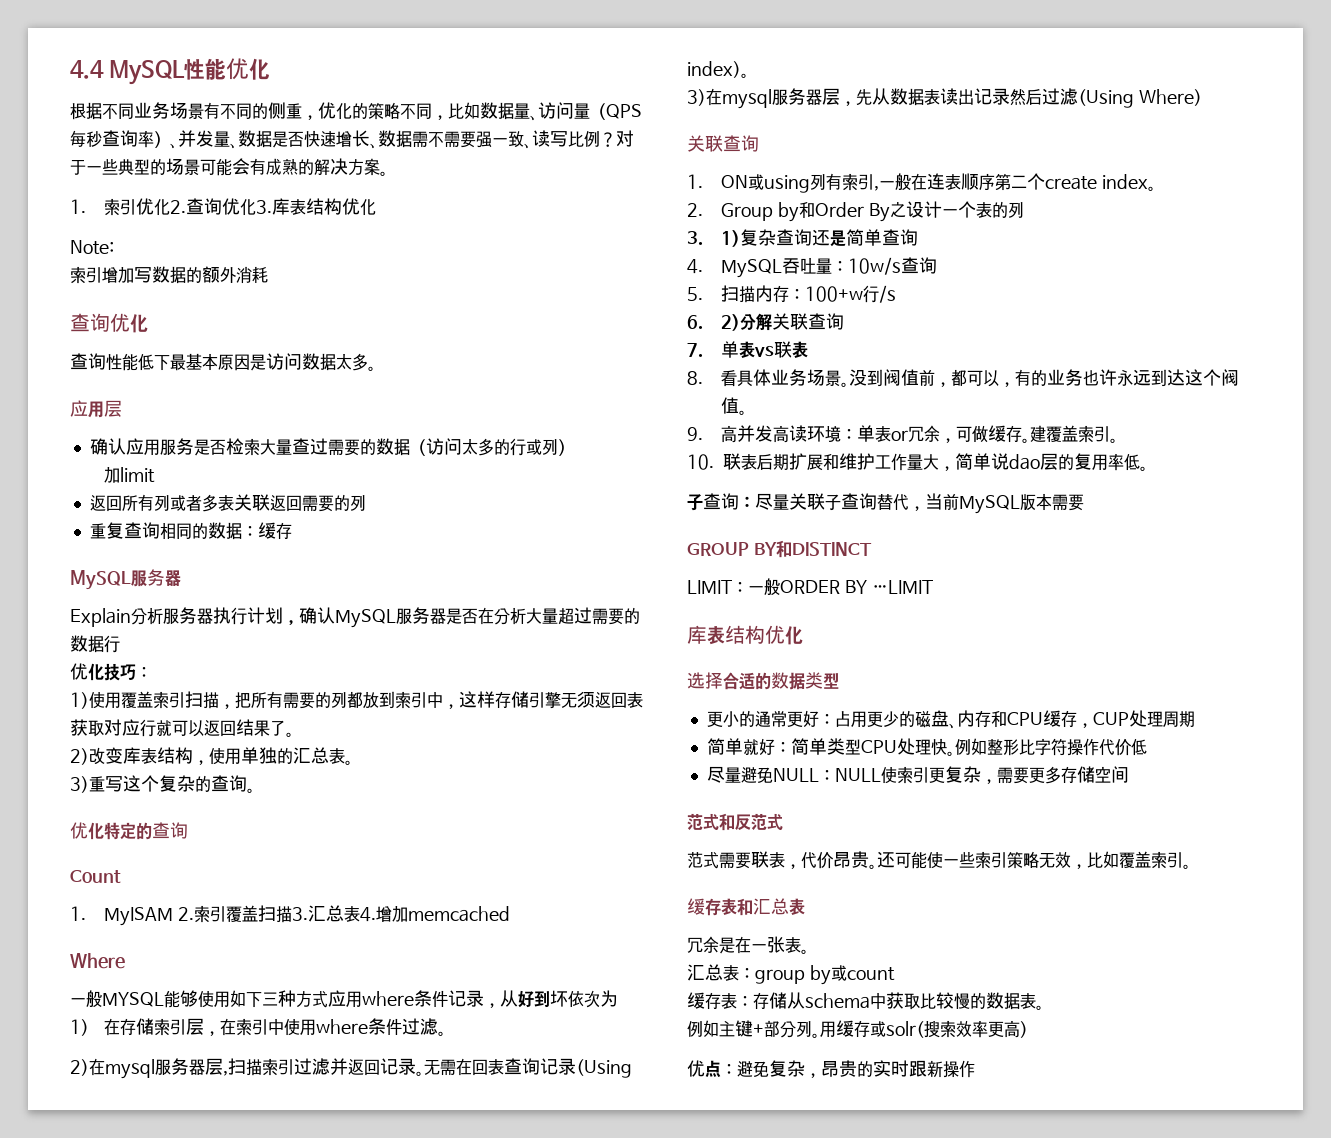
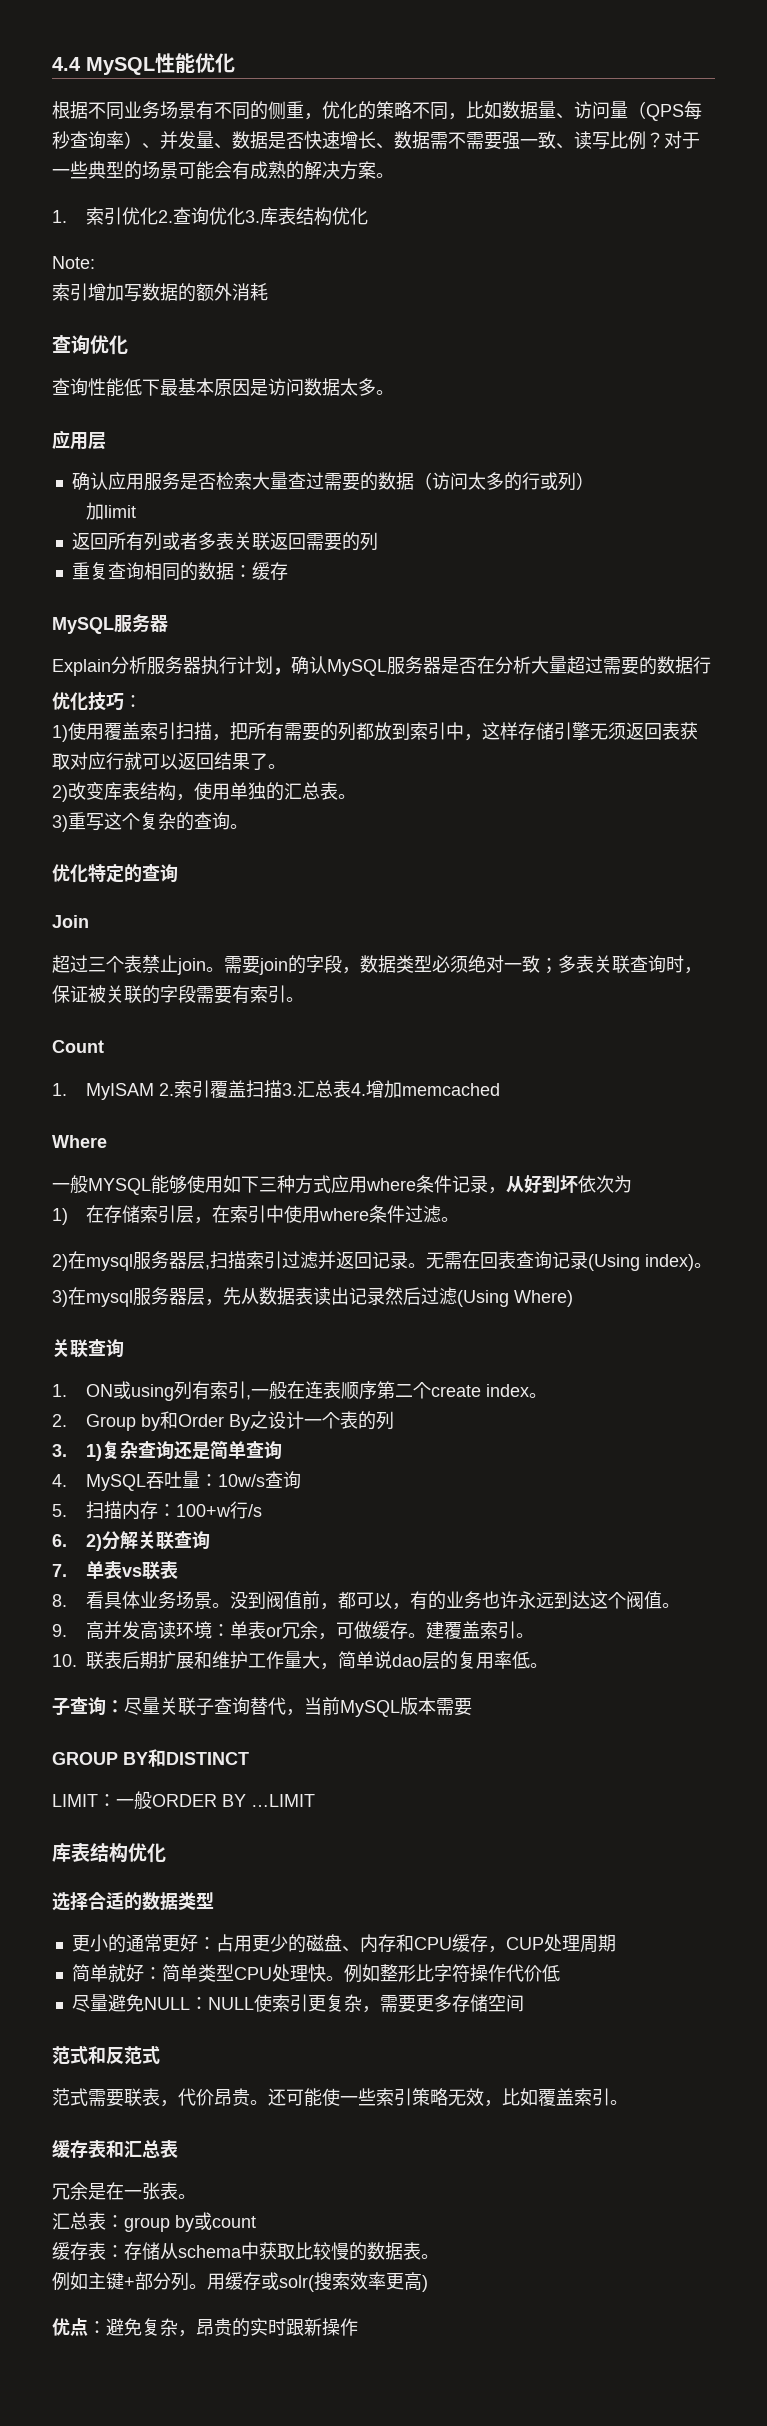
+ Join
+ 超过三个表禁止join。需要join的字段，数据类型必须绝对一致；多表关联查询时，保证被关联的字段需要有索引。

